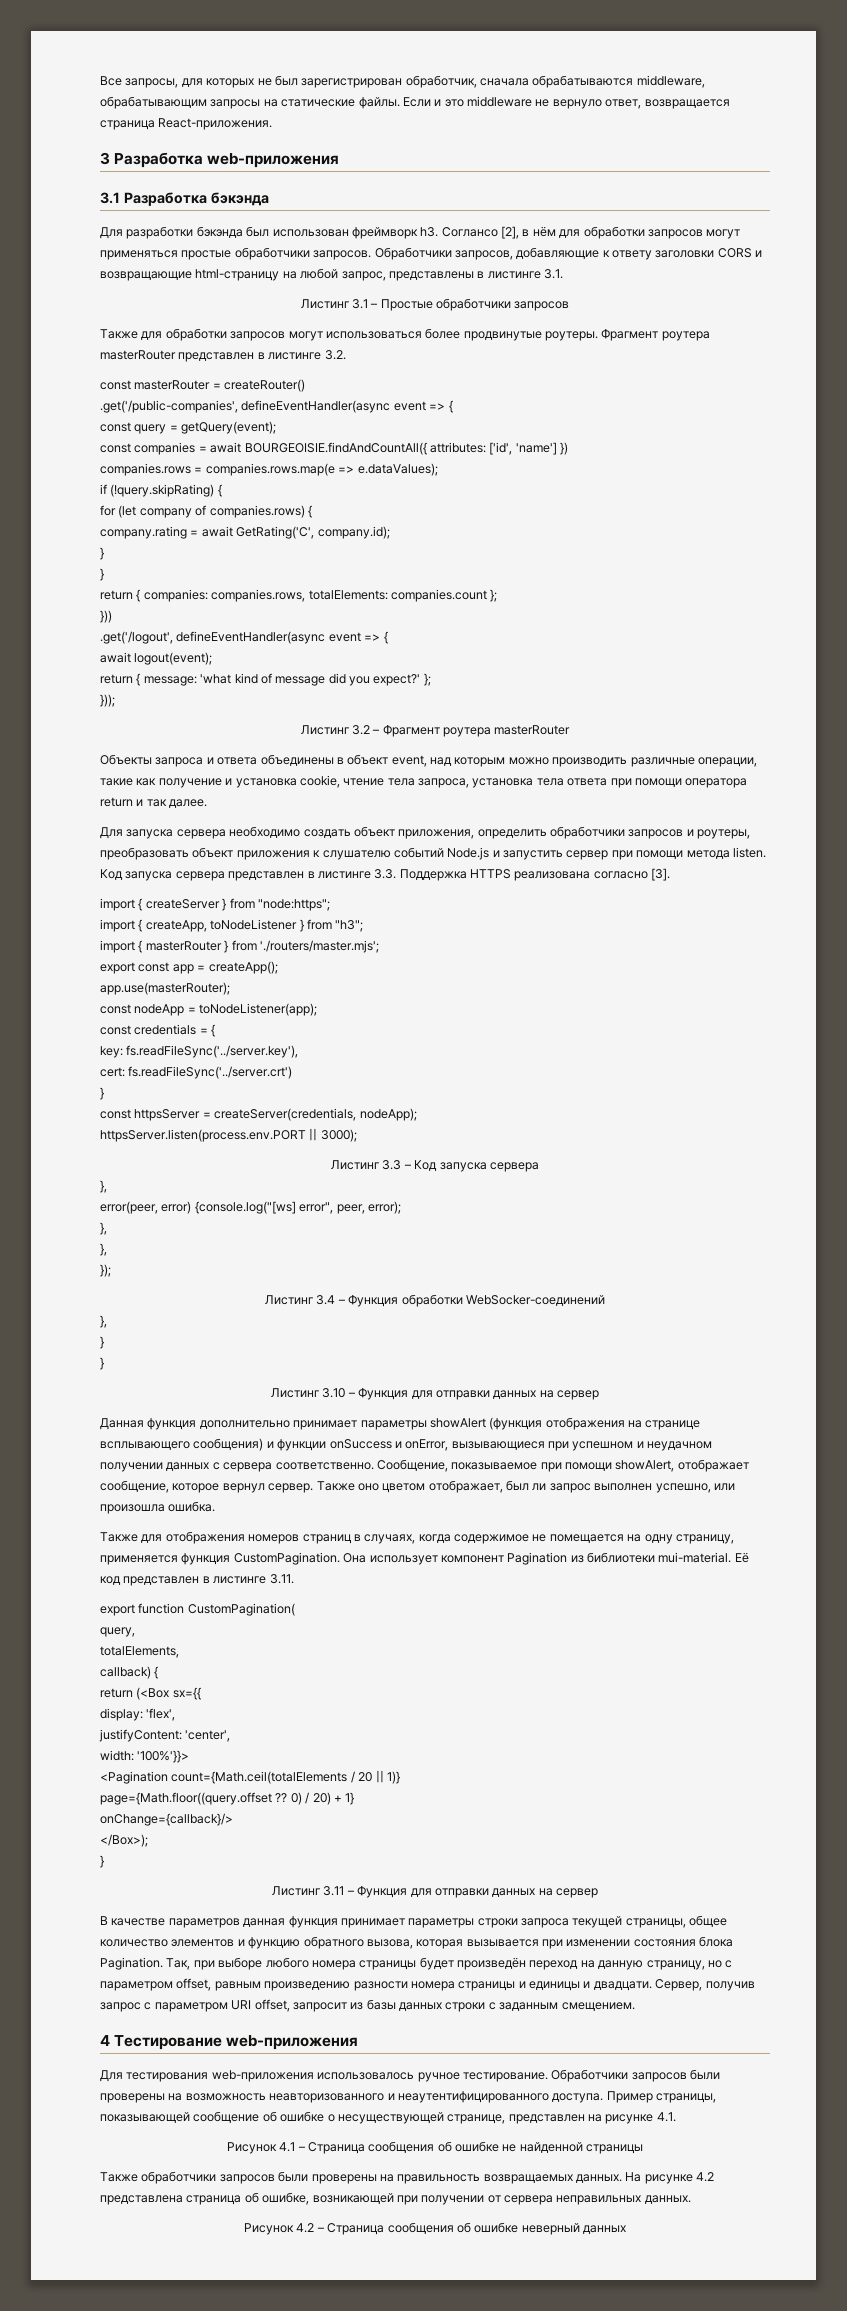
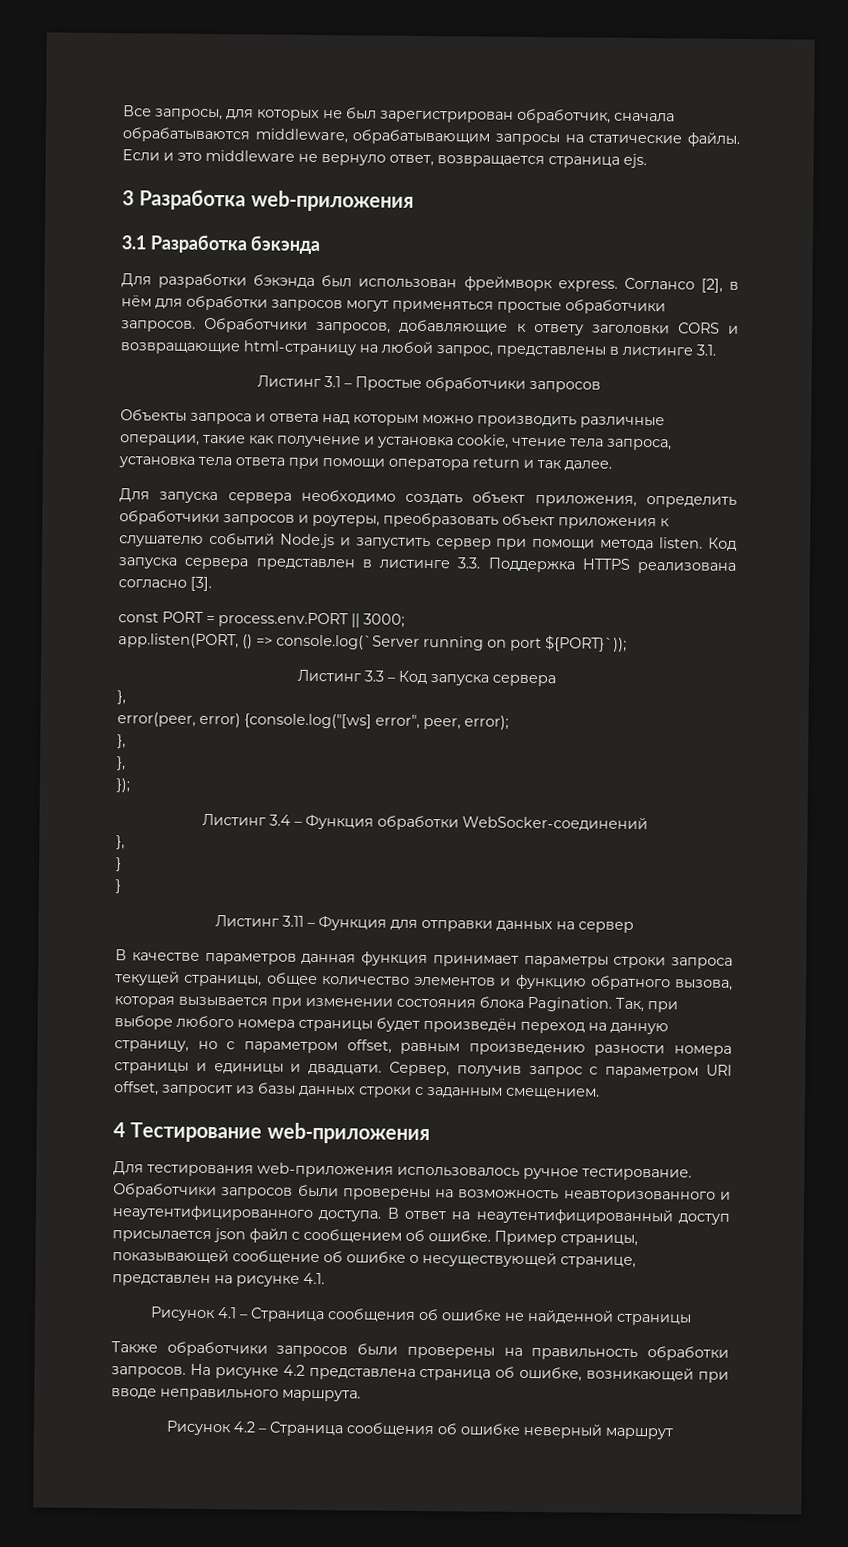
- Если и это middleware не вернуло ответ, возвращается страница React-приложения.
+ Если и это middleware не вернуло ответ, возвращается страница ejs.
- Для разработки бэкэнда был использован фреймворк h3.
+ Для разработки бэкэнда был использован фреймворк express.
- Также для обработки запросов могут использоваться более продвинутые роутеры. Фрагмент роутера masterRouter представлен в листинге 3.2.
- const masterRouter = createRouter()
- .get('/public-companies', defineEventHandler(async event => {
- const query = getQuery(event);
- const companies = await BOURGEOISIE.findAndCountAll({ attributes: ['id', 'name'] })
- companies.rows = companies.rows.map(e => e.dataValues);
- if (!query.skipRating) {
- for (let company of companies.rows) {
- company.rating = await GetRating('C', company.id);
- }
- }
- return { companies: companies.rows, totalElements: companies.count };
- }))
- .get('/logout', defineEventHandler(async event => {
- await logout(event);
- return { message: 'what kind of message did you expect?' };
- }));
- Листинг 3.2 – Фрагмент роутера masterRouter
- Объекты запроса и ответа объединены в объект event, над которым можно производить различные операции, такие как получение и установка cookie, чтение тела запроса, установка тела ответа при помощи оператора return и так далее.
+ Объекты запроса и ответа над которым можно производить различные операции, такие как получение и установка cookie, чтение тела запроса, установка тела ответа при помощи оператора return и так далее.
- import { createServer } from "node:https";
- import { createApp, toNodeListener } from "h3";
- import { masterRouter } from './routers/master.mjs';
- export const app = createApp();
- app.use(masterRouter);
- const nodeApp = toNodeListener(app);
- const credentials = {
- key: fs.readFileSync('../server.key'),
- cert: fs.readFileSync('../server.crt')
- }
- const httpsServer = createServer(credentials, nodeApp);
- httpsServer.listen(process.env.PORT || 3000);
+ const PORT = process.env.PORT || 3000;
+ app.listen(PORT, () => console.log(`Server running on port ${PORT}`));
- Листинг 3.10 – Функция для отправки данных на сервер
- Данная функция дополнительно принимает параметры showAlert (функция отображения на странице всплывающего сообщения) и функции onSuccess и onError, вызывающиеся при успешном и неудачном получении данных с сервера соответственно. Сообщение, показываемое при помощи showAlert, отображает сообщение, которое вернул сервер. Также оно цветом отображает, был ли запрос выполнен успешно, или произошла ошибка.
- Также для отображения номеров страниц в случаях, когда содержимое не помещается на одну страницу, применяется функция CustomPagination. Она использует компонент Pagination из библиотеки mui-material. Её код представлен в листинге 3.11.
- export function CustomPagination(
- query,
- totalElements,
- callback) {
- return (<Box sx={{
- display: 'flex',
- justifyContent: 'center',
- width: '100%'}}>
- <Pagination count={Math.ceil(totalElements / 20 || 1)}
- page={Math.floor((query.offset ?? 0) / 20) + 1}
- onChange={callback}/>
- </Box>);
- }
+ В ответ на неаутентифицированный доступ присылается json файл с сообщением об ошибке.
- Также обработчики запросов были проверены на правильность возвращаемых данных.
+ Также обработчики запросов были проверены на правильность обработки запросов.
- На рисунке 4.2 представлена страница об ошибке, возникающей при получении от сервера неправильных данных.
+ На рисунке 4.2 представлена страница об ошибке, возникающей при вводе неправильного маршрута.
- Рисунок 4.2 – Страница сообщения об ошибке неверный данных
+ Рисунок 4.2 – Страница сообщения об ошибке неверный маршрут

